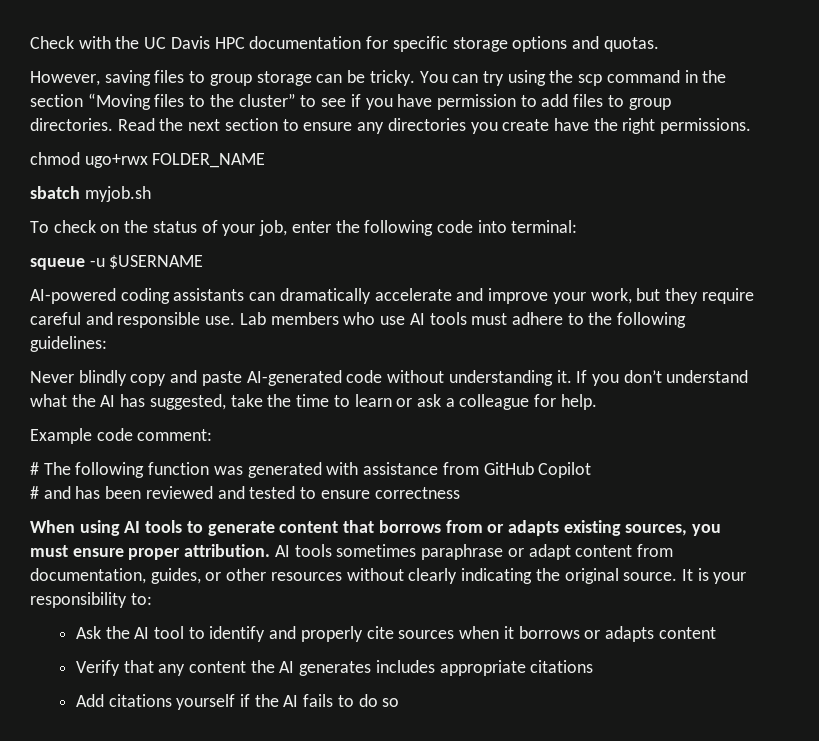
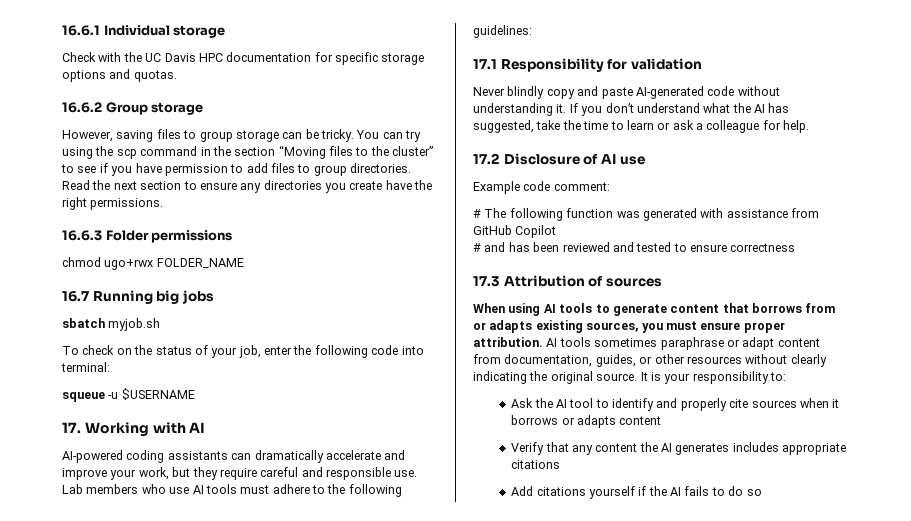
+ 16.6.1 Individual storage
+ 16.6.2 Group storage
+ 16.6.3 Folder permissions
+ 16.7 Running big jobs
+ 17. Working with AI
+ 17.1 Responsibility for validation
+ 17.2 Disclosure of AI use
+ 17.3 Attribution of sources

